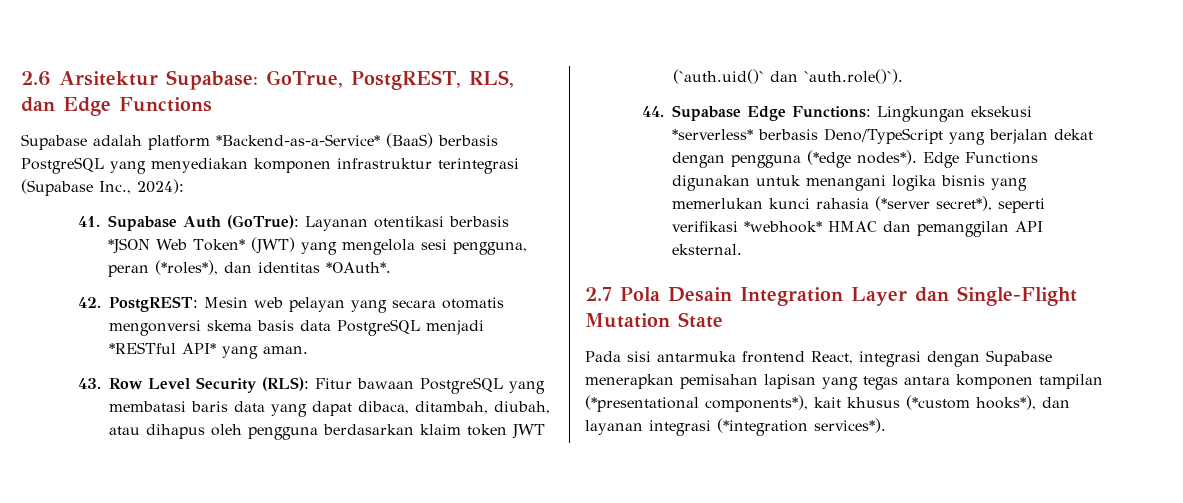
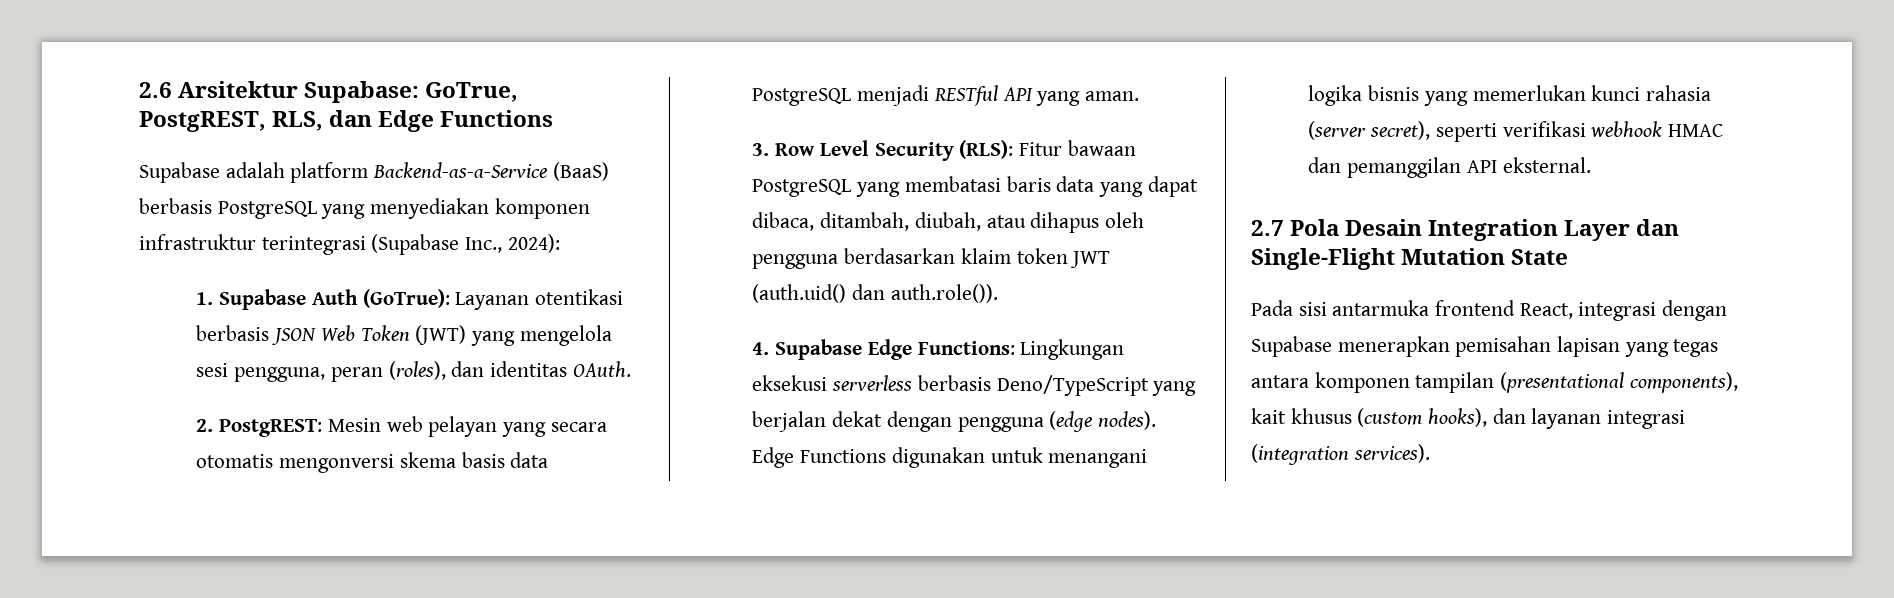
- Supabase adalah platform *Backend-as-a-Service* (BaaS) berbasis PostgreSQL yang menyediakan komponen infrastruktur terintegrasi (Supabase Inc., 2024):
+ Supabase adalah platform Backend-as-a-Service (BaaS) berbasis PostgreSQL yang menyediakan komponen infrastruktur terintegrasi (Supabase Inc., 2024):
- 41. Supabase Auth (GoTrue): Layanan otentikasi berbasis *JSON Web Token* (JWT) yang mengelola sesi pengguna, peran (*roles*), dan identitas *OAuth*.
- 42. PostgREST: Mesin web pelayan yang secara otomatis mengonversi skema basis data PostgreSQL menjadi *RESTful API* yang aman.
+ 1. Supabase Auth (GoTrue): Layanan otentikasi berbasis JSON Web Token (JWT) yang mengelola sesi pengguna, peran (roles), dan identitas OAuth.
+ 2. PostgREST: Mesin web pelayan yang secara otomatis mengonversi skema basis data PostgreSQL menjadi RESTful API yang aman.
- 43. Row Level Security (RLS): Fitur bawaan PostgreSQL yang membatasi baris data yang dapat dibaca, ditambah, diubah, atau dihapus oleh pengguna berdasarkan klaim token JWT (`auth.uid()` dan `auth.role()`).
- 44. Supabase Edge Functions: Lingkungan eksekusi *serverless* berbasis Deno/TypeScript yang berjalan dekat dengan pengguna (*edge nodes*).
+ 3. Row Level Security (RLS): Fitur bawaan PostgreSQL yang membatasi baris data yang dapat dibaca, ditambah, diubah, atau dihapus oleh pengguna berdasarkan klaim token JWT (auth.uid() dan auth.role()).
+ 4. Supabase Edge Functions: Lingkungan eksekusi serverless berbasis Deno/TypeScript yang berjalan dekat dengan pengguna (edge nodes).
- Edge Functions digunakan untuk menangani logika bisnis yang memerlukan kunci rahasia (*server secret*), seperti verifikasi *webhook* HMAC dan pemanggilan API eksternal.
+ Edge Functions digunakan untuk menangani logika bisnis yang memerlukan kunci rahasia (server secret), seperti verifikasi webhook HMAC dan pemanggilan API eksternal.
- Pada sisi antarmuka frontend React, integrasi dengan Supabase menerapkan pemisahan lapisan yang tegas antara komponen tampilan (*presentational components*), kait khusus (*custom hooks*), dan layanan integrasi (*integration services*).
+ Pada sisi antarmuka frontend React, integrasi dengan Supabase menerapkan pemisahan lapisan yang tegas antara komponen tampilan (presentational components), kait khusus (custom hooks), dan layanan integrasi (integration services).

